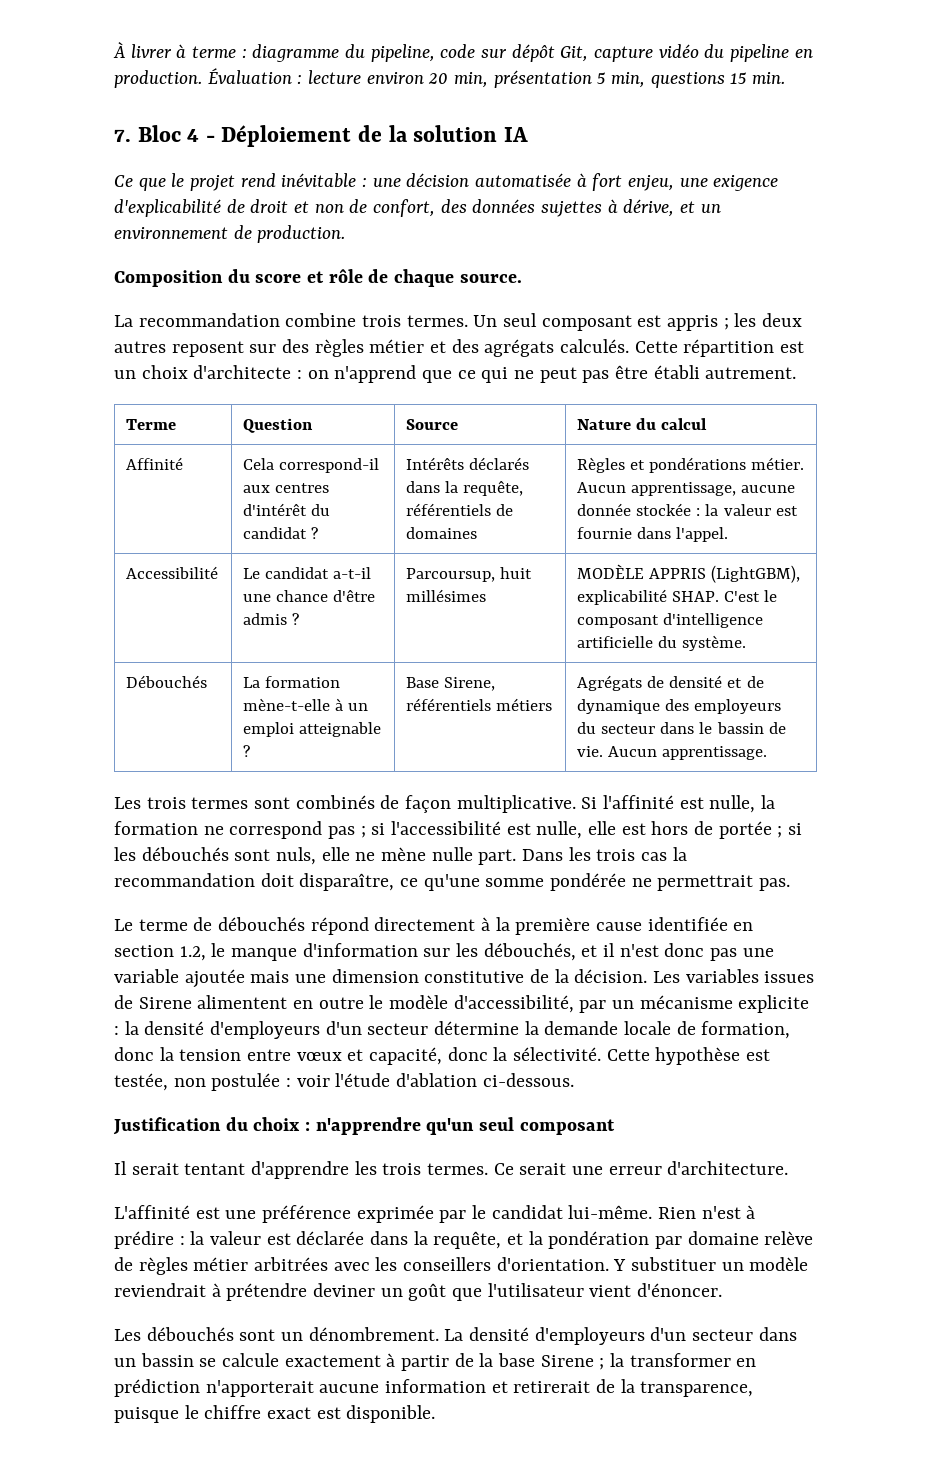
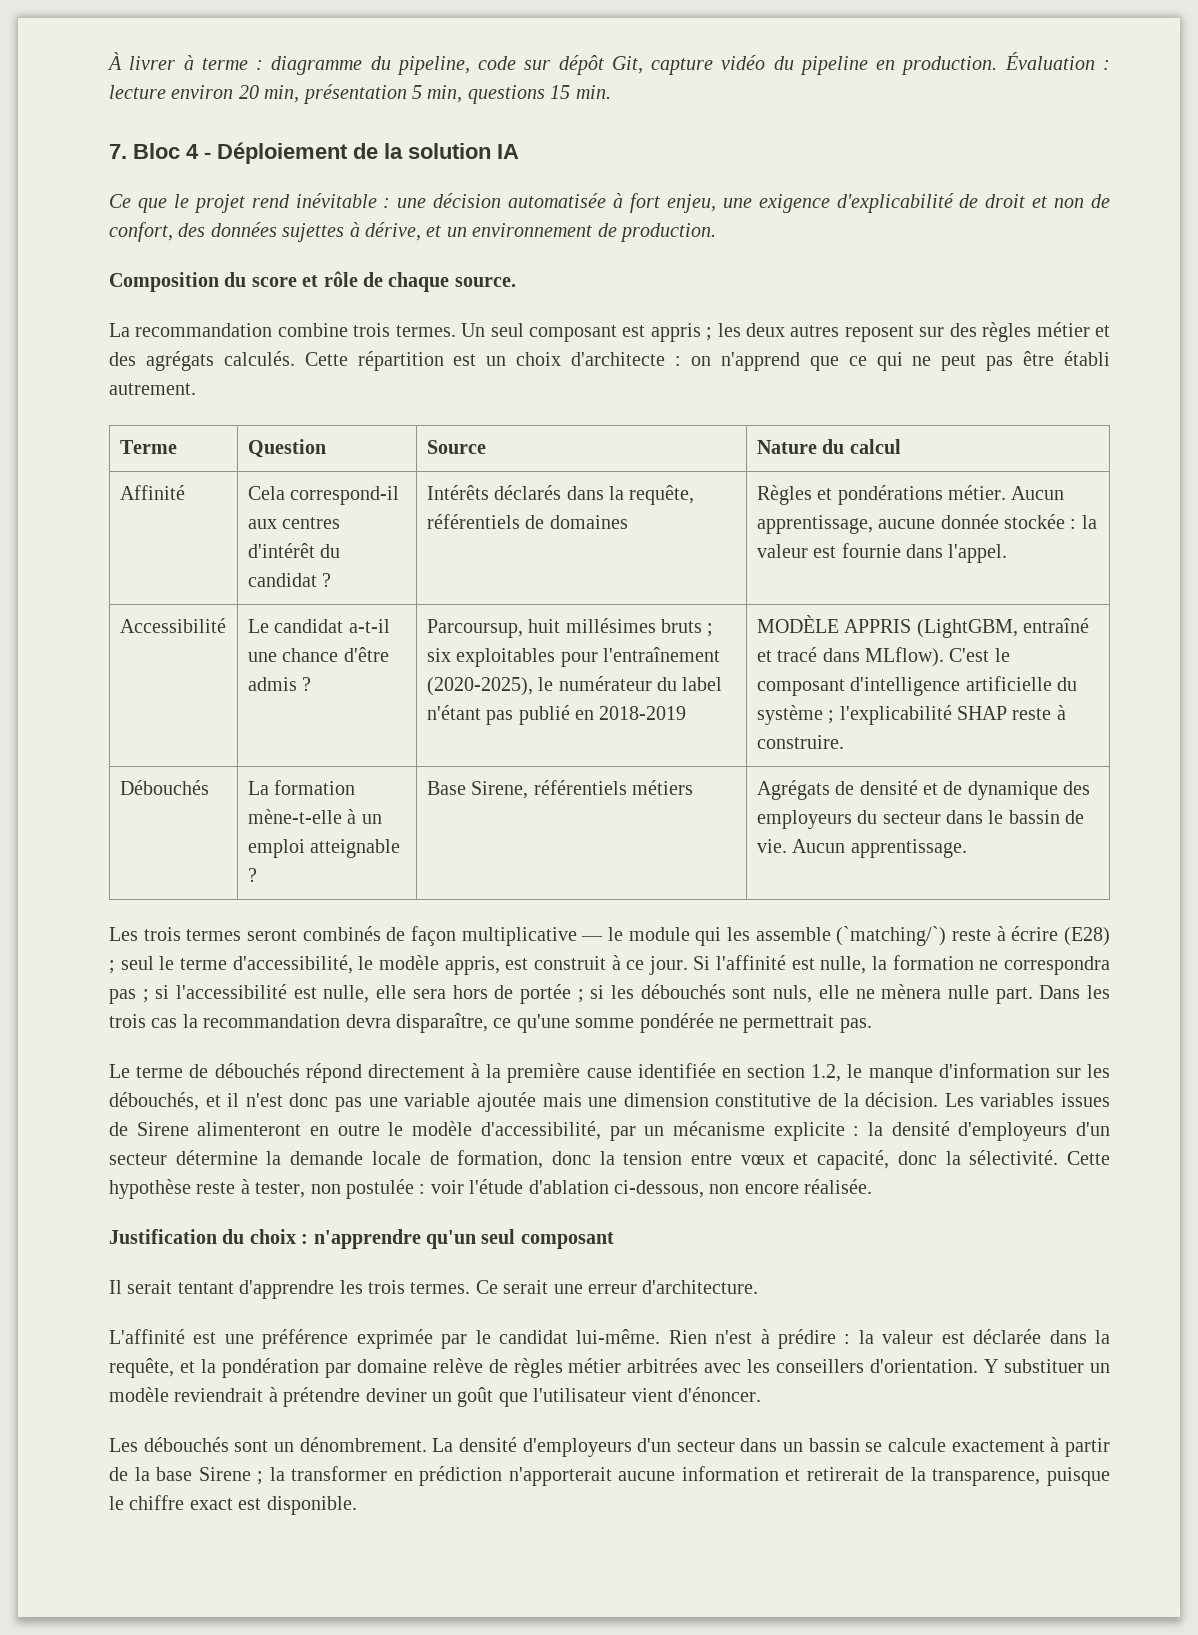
- Parcoursup, huit millésimes | MODÈLE APPRIS (LightGBM), explicabilité SHAP.
+ Parcoursup, huit millésimes bruts ; six exploitables pour l'entraînement (2020-2025), le numérateur du label n'étant pas publié en 2018-2019 | MODÈLE APPRIS (LightGBM, entraîné et tracé dans MLflow).
- C'est le composant d'intelligence artificielle du système.
+ C'est le composant d'intelligence artificielle du système ; l'explicabilité SHAP reste à construire.
- Les trois termes sont combinés de façon multiplicative.
+ Les trois termes seront combinés de façon multiplicative — le module qui les assemble (`matching/`) reste à écrire (E28) ; seul le terme d'accessibilité, le modèle appris, est construit à ce jour.
- Si l'affinité est nulle, la formation ne correspond pas ; si l'accessibilité est nulle, elle est hors de portée ; si les débouchés sont nuls, elle ne mène nulle part.
+ Si l'affinité est nulle, la formation ne correspondra pas ; si l'accessibilité est nulle, elle sera hors de portée ; si les débouchés sont nuls, elle ne mènera nulle part.
- Dans les trois cas la recommandation doit disparaître, ce qu'une somme pondérée ne permettrait pas.
+ Dans les trois cas la recommandation devra disparaître, ce qu'une somme pondérée ne permettrait pas.
- Les variables issues de Sirene alimentent en outre le modèle d'accessibilité, par un mécanisme explicite : la densité d'employeurs d'un secteur détermine la demande locale de formation, donc la tension entre vœux et capacité, donc la sélectivité.
+ Les variables issues de Sirene alimenteront en outre le modèle d'accessibilité, par un mécanisme explicite : la densité d'employeurs d'un secteur détermine la demande locale de formation, donc la tension entre vœux et capacité, donc la sélectivité.
- Cette hypothèse est testée, non postulée : voir l'étude d'ablation ci-dessous.
+ Cette hypothèse reste à tester, non postulée : voir l'étude d'ablation ci-dessous, non encore réalisée.

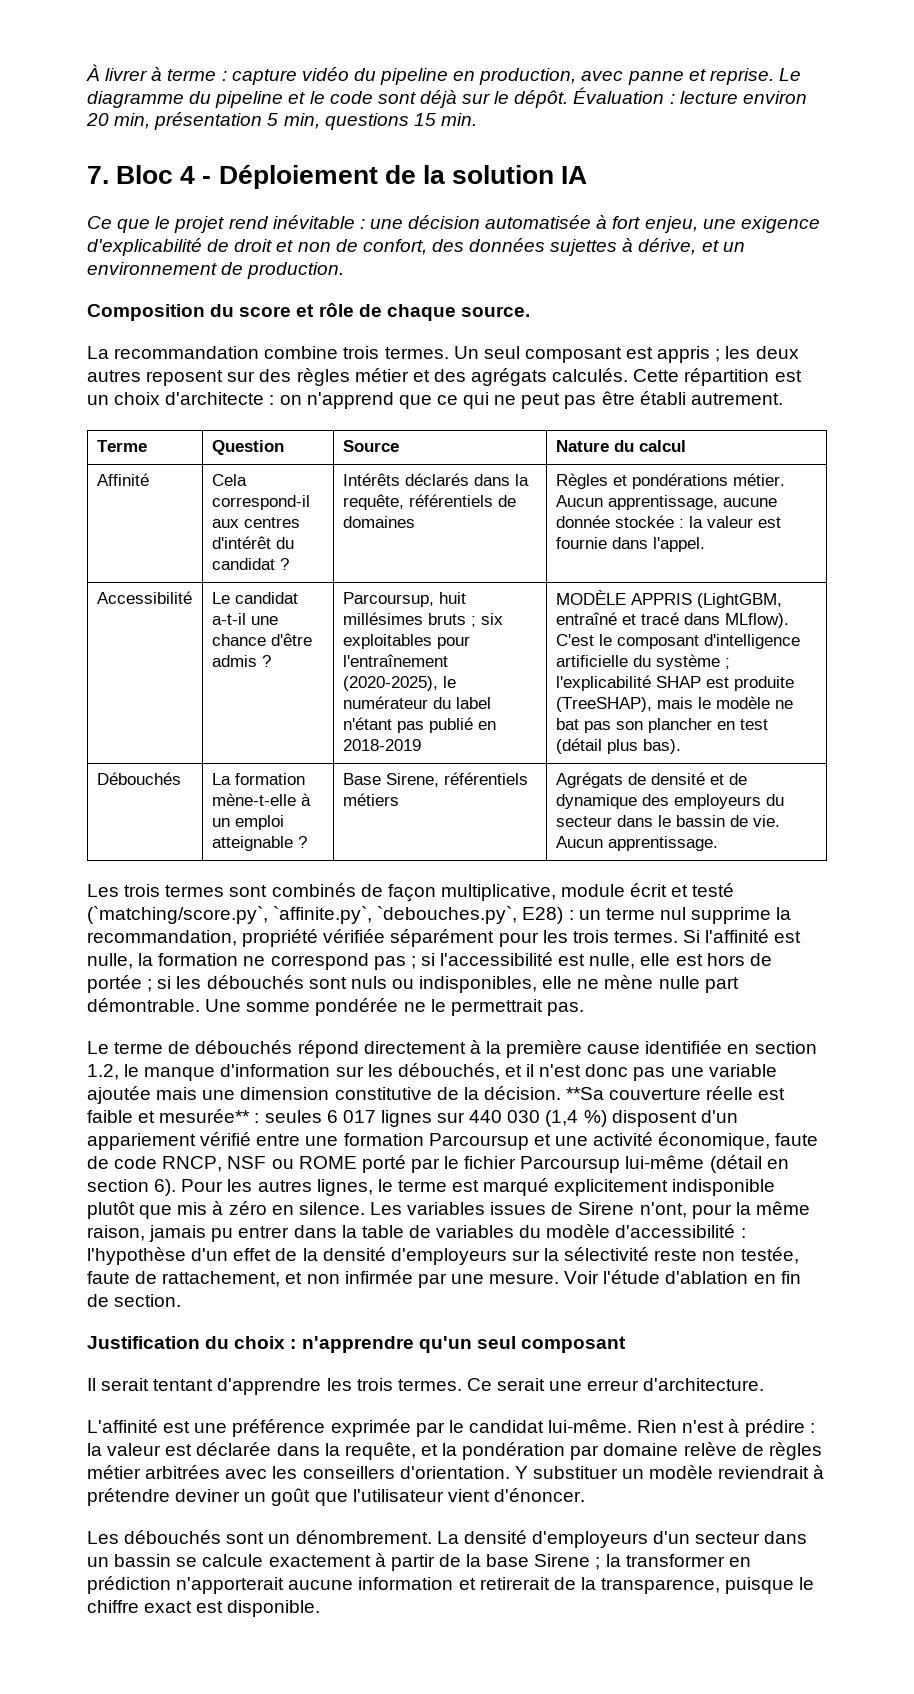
- À livrer à terme : diagramme du pipeline, code sur dépôt Git, capture vidéo du pipeline en production.
+ À livrer à terme : capture vidéo du pipeline en production, avec panne et reprise. Le diagramme du pipeline et le code sont déjà sur le dépôt.
- C'est le composant d'intelligence artificielle du système ; l'explicabilité SHAP reste à construire.
+ C'est le composant d'intelligence artificielle du système ; l'explicabilité SHAP est produite (TreeSHAP), mais le modèle ne bat pas son plancher en test (détail plus bas).
- Les trois termes seront combinés de façon multiplicative — le module qui les assemble (`matching/`) reste à écrire (E28) ; seul le terme d'accessibilité, le modèle appris, est construit à ce jour.
+ Les trois termes sont combinés de façon multiplicative, module écrit et testé (`matching/score.py`, `affinite.py`, `debouches.py`, E28) : un terme nul supprime la recommandation, propriété vérifiée séparément pour les trois termes.
- Si l'affinité est nulle, la formation ne correspondra pas ; si l'accessibilité est nulle, elle sera hors de portée ; si les débouchés sont nuls, elle ne mènera nulle part. Dans les trois cas la recommandation devra disparaître, ce qu'une somme pondérée ne permettrait pas.
+ Si l'affinité est nulle, la formation ne correspond pas ; si l'accessibilité est nulle, elle est hors de portée ; si les débouchés sont nuls ou indisponibles, elle ne mène nulle part démontrable. Une somme pondérée ne le permettrait pas.
+ **Sa couverture réelle est faible et mesurée** : seules 6 017 lignes sur 440 030 (1,4 %) disposent d'un appariement vérifié entre une formation Parcoursup et une activité économique, faute de code RNCP, NSF ou ROME porté par le fichier Parcoursup lui-même (détail en section 6). Pour les autres lignes, le terme est marqué explicitement indisponible plutôt que mis à zéro en silence.
- Les variables issues de Sirene alimenteront en outre le modèle d'accessibilité, par un mécanisme explicite : la densité d'employeurs d'un secteur détermine la demande locale de formation, donc la tension entre vœux et capacité, donc la sélectivité. Cette hypothèse reste à tester, non postulée : voir l'étude d'ablation ci-dessous, non encore réalisée.
+ Les variables issues de Sirene n'ont, pour la même raison, jamais pu entrer dans la table de variables du modèle d'accessibilité : l'hypothèse d'un effet de la densité d'employeurs sur la sélectivité reste non testée, faute de rattachement, et non infirmée par une mesure. Voir l'étude d'ablation en fin de section.

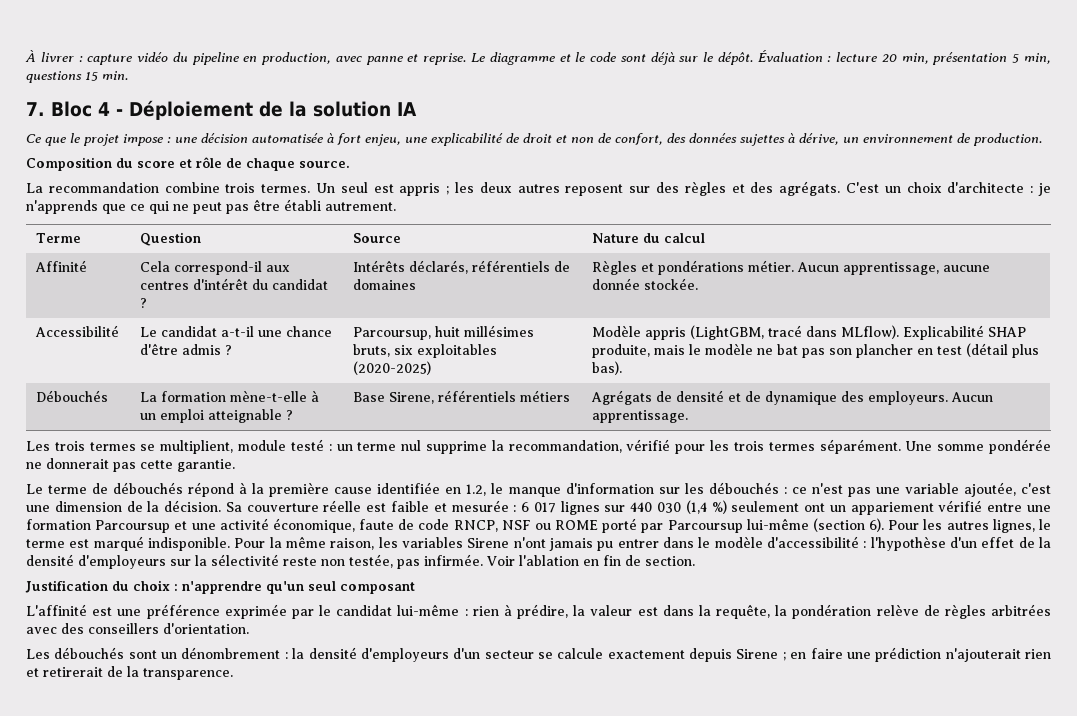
- À livrer à terme : capture vidéo du pipeline en production, avec panne et reprise.
+ À livrer : capture vidéo du pipeline en production, avec panne et reprise.
- Le diagramme du pipeline et le code sont déjà sur le dépôt.
+ Le diagramme et le code sont déjà sur le dépôt.
- Évaluation : lecture environ 20 min, présentation 5 min, questions 15 min.
+ Évaluation : lecture 20 min, présentation 5 min, questions 15 min.
- Ce que le projet rend inévitable : une décision automatisée à fort enjeu, une exigence d'explicabilité de droit et non de confort, des données sujettes à dérive, et un environnement de production.
+ Ce que le projet impose : une décision automatisée à fort enjeu, une explicabilité de droit et non de confort, des données sujettes à dérive, un environnement de production.
- Un seul composant est appris ; les deux autres reposent sur des règles métier et des agrégats calculés. Cette répartition est un choix d'architecte : on n'apprend que ce qui ne peut pas être établi autrement.
+ Un seul est appris ; les deux autres reposent sur des règles et des agrégats. C'est un choix d'architecte : je n'apprends que ce qui ne peut pas être établi autrement.
- Affinité | Cela correspond-il aux centres d'intérêt du candidat ? | Intérêts déclarés dans la requête, référentiels de domaines | Règles et pondérations métier. Aucun apprentissage, aucune donnée stockée : la valeur est fournie dans l'appel.
+ Affinité | Cela correspond-il aux centres d'intérêt du candidat ? | Intérêts déclarés, référentiels de domaines | Règles et pondérations métier. Aucun apprentissage, aucune donnée stockée.
- Parcoursup, huit millésimes bruts ; six exploitables pour l'entraînement (2020-2025), le numérateur du label n'étant pas publié en 2018-2019 | MODÈLE APPRIS (LightGBM, entraîné et tracé dans MLflow). C'est le composant d'intelligence artificielle du système ; l'explicabilité SHAP est produite (TreeSHAP), mais le modèle ne bat pas son plancher en test (détail plus bas).
+ Parcoursup, huit millésimes bruts, six exploitables (2020-2025) | Modèle appris (LightGBM, tracé dans MLflow). Explicabilité SHAP produite, mais le modèle ne bat pas son plancher en test (détail plus bas).
- Débouchés | La formation mène-t-elle à un emploi atteignable ? | Base Sirene, référentiels métiers | Agrégats de densité et de dynamique des employeurs du secteur dans le bassin de vie. Aucun apprentissage.
+ Débouchés | La formation mène-t-elle à un emploi atteignable ? | Base Sirene, référentiels métiers | Agrégats de densité et de dynamique des employeurs. Aucun apprentissage.
- Les trois termes sont combinés de façon multiplicative, module écrit et testé (`matching/score.py`, `affinite.py`, `debouches.py`, E28) : un terme nul supprime la recommandation, propriété vérifiée séparément pour les trois termes. Si l'affinité est nulle, la formation ne correspond pas ; si l'accessibilité est nulle, elle est hors de portée ; si les débouchés sont nuls ou indisponibles, elle ne mène nulle part démontrable. Une somme pondérée ne le permettrait pas.
+ Les trois termes se multiplient, module testé : un terme nul supprime la recommandation, vérifié pour les trois termes séparément. Une somme pondérée ne donnerait pas cette garantie.
- Le terme de débouchés répond directement à la première cause identifiée en section 1.2, le manque d'information sur les débouchés, et il n'est donc pas une variable ajoutée mais une dimension constitutive de la décision.
+ Le terme de débouchés répond à la première cause identifiée en 1.2, le manque d'information sur les débouchés : ce n'est pas une variable ajoutée, c'est une dimension de la décision.
- **Sa couverture réelle est faible et mesurée** : seules 6 017 lignes sur 440 030 (1,4 %) disposent d'un appariement vérifié entre une formation Parcoursup et une activité économique, faute de code RNCP, NSF ou ROME porté par le fichier Parcoursup lui-même (détail en section 6).
+ Sa couverture réelle est faible et mesurée : 6 017 lignes sur 440 030 (1,4 %) seulement ont un appariement vérifié entre une formation Parcoursup et une activité économique, faute de code RNCP, NSF ou ROME porté par Parcoursup lui-même (section 6).
- Pour les autres lignes, le terme est marqué explicitement indisponible plutôt que mis à zéro en silence. Les variables issues de Sirene n'ont, pour la même raison, jamais pu entrer dans la table de variables du modèle d'accessibilité : l'hypothèse d'un effet de la densité d'employeurs sur la sélectivité reste non testée, faute de rattachement, et non infirmée par une mesure. Voir l'étude d'ablation en fin de section.
+ Pour les autres lignes, le terme est marqué indisponible. Pour la même raison, les variables Sirene n'ont jamais pu entrer dans le modèle d'accessibilité : l'hypothèse d'un effet de la densité d'employeurs sur la sélectivité reste non testée, pas infirmée. Voir l'ablation en fin de section.
- Il serait tentant d'apprendre les trois termes. Ce serait une erreur d'architecture.
- L'affinité est une préférence exprimée par le candidat lui-même. Rien n'est à prédire : la valeur est déclarée dans la requête, et la pondération par domaine relève de règles métier arbitrées avec les conseillers d'orientation. Y substituer un modèle reviendrait à prétendre deviner un goût que l'utilisateur vient d'énoncer.
+ L'affinité est une préférence exprimée par le candidat lui-même : rien à prédire, la valeur est dans la requête, la pondération relève de règles arbitrées avec des conseillers d'orientation.
- Les débouchés sont un dénombrement. La densité d'employeurs d'un secteur dans un bassin se calcule exactement à partir de la base Sirene ; la transformer en prédiction n'apporterait aucune information et retirerait de la transparence, puisque le chiffre exact est disponible.
+ Les débouchés sont un dénombrement : la densité d'employeurs d'un secteur se calcule exactement depuis Sirene ; en faire une prédiction n'ajouterait rien et retirerait de la transparence.

